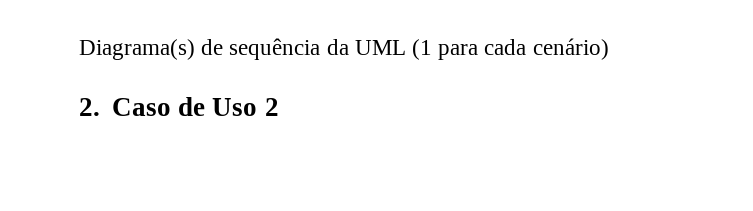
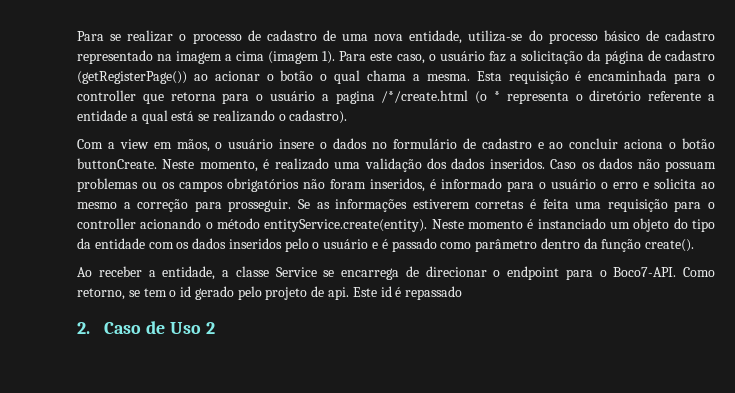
- Diagrama(s) de sequência da UML (1 para cada cenário)
+ Para se realizar o processo de cadastro de uma nova entidade, utiliza-se do processo básico de cadastro representado na imagem a cima (imagem 1). Para este caso, o usuário faz a solicitação da página de cadastro (getRegisterPage()) ao acionar o botão o qual chama a mesma. Esta requisição é encaminhada para o controller que retorna para o usuário a pagina /*/create.html (o * representa o diretório referente a entidade a qual está se realizando o cadastro).
+ Com a view em mãos, o usuário insere o dados no formulário de cadastro e ao concluir aciona o botão buttonCreate. Neste momento, é realizado uma validação dos dados inseridos. Caso os dados não possuam problemas ou os campos obrigatórios não foram inseridos, é informado para o usuário o erro e solicita ao mesmo a correção para prosseguir. Se as informações estiverem corretas é feita uma requisição para o controller acionando o método entityService.create(entity). Neste momento é instanciado um objeto do tipo da entidade com os dados inseridos pelo o usuário e é passado como parâmetro dentro da função create().
+ Ao receber a entidade, a classe Service se encarrega de direcionar o endpoint para o Boco7-API. Como retorno, se tem o id gerado pelo projeto de api. Este id é repassado

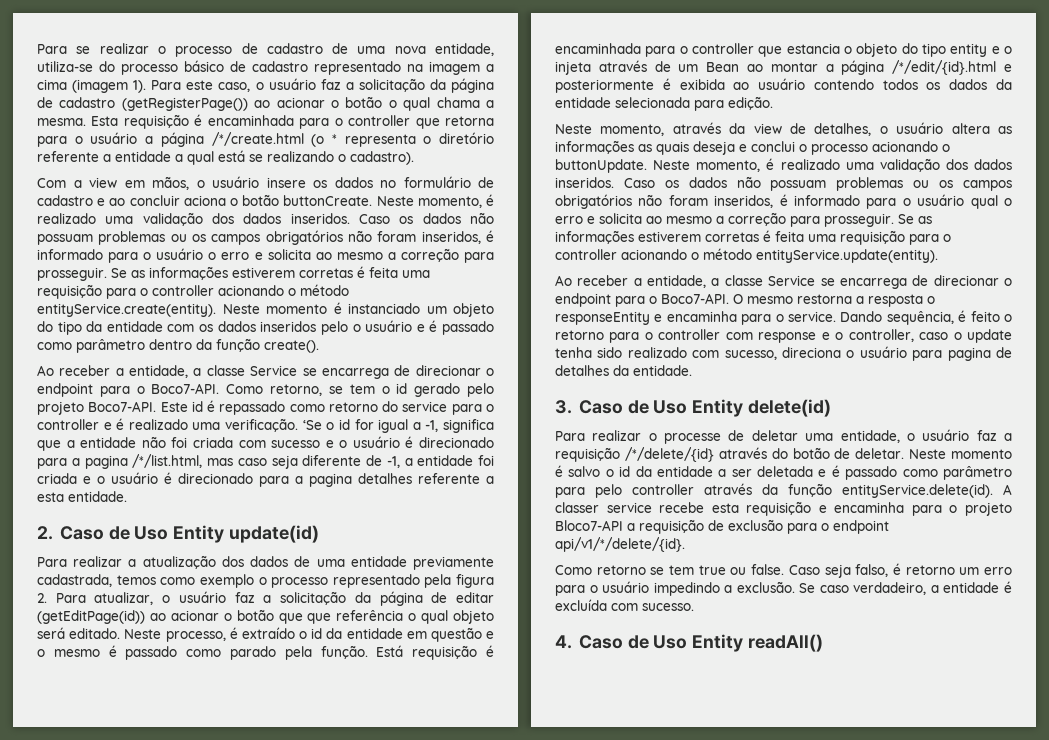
- Esta requisição é encaminhada para o controller que retorna para o usuário a pagina /*/create.html (o * representa o diretório referente a entidade a qual está se realizando o cadastro).
+ Esta requisição é encaminhada para o controller que retorna para o usuário a página /*/create.html (o * representa o diretório referente a entidade a qual está se realizando o cadastro).
- Com a view em mãos, o usuário insere o dados no formulário de cadastro e ao concluir aciona o botão buttonCreate.
+ Com a view em mãos, o usuário insere os dados no formulário de cadastro e ao concluir aciona o botão buttonCreate.
- Como retorno, se tem o id gerado pelo projeto de api.
+ Como retorno, se tem o id gerado pelo projeto Boco7-API.
- Este id é repassado
- 2. Caso de Uso 2
+ Este id é repassado como retorno do service para o controller e é realizado uma verificação. ‘Se o id for igual a -1, significa que a entidade não foi criada com sucesso e o usuário é direcionado para a pagina /*/list.html, mas caso seja diferente de -1, a entidade foi criada e o usuário é direcionado para a pagina detalhes referente a esta entidade.
+ 2. Caso de Uso Entity update(id)
+ Para realizar a atualização dos dados de uma entidade previamente cadastrada, temos como exemplo o processo representado pela figura 2. Para atualizar, o usuário faz a solicitação da página de editar (getEditPage(id)) ao acionar o botão que que referência o qual objeto será editado. Neste processo, é extraído o id da entidade em questão e o mesmo é passado como parado pela função. Está requisição é encaminhada para o controller que estancia o objeto do tipo entity e o injeta através de um Bean ao montar a página /*/edit/{id}.html e posteriormente é exibida ao usuário contendo todos os dados da entidade selecionada para edição.
+ Neste momento, através da view de detalhes, o usuário altera as informações as quais deseja e conclui o processo acionando o buttonUpdate. Neste momento, é realizado uma validação dos dados inseridos. Caso os dados não possuam problemas ou os campos obrigatórios não foram inseridos, é informado para o usuário qual o erro e solicita ao mesmo a correção para prosseguir. Se as informações estiverem corretas é feita uma requisição para o controller acionando o método entityService.update(entity).
+ Ao receber a entidade, a classe Service se encarrega de direcionar o endpoint para o Boco7-API. O mesmo restorna a resposta o responseEntity e encaminha para o service. Dando sequência, é feito o retorno para o controller com response e o controller, caso o update tenha sido realizado com sucesso, direciona o usuário para pagina de detalhes da entidade.
+ 3. Caso de Uso Entity delete(id)
+ Para realizar o processe de deletar uma entidade, o usuário faz a requisição /*/delete/{id} através do botão de deletar. Neste momento é salvo o id da entidade a ser deletada e é passado como parâmetro para pelo controller através da função entityService.delete(id). A classer service recebe esta requisição e encaminha para o projeto Bloco7-API a requisição de exclusão para o endpoint api/v1/*/delete/{id}.
+ Como retorno se tem true ou false. Caso seja falso, é retorno um erro para o usuário impedindo a exclusão. Se caso verdadeiro, a entidade é excluída com sucesso.
+ 4. Caso de Uso Entity readAll()

